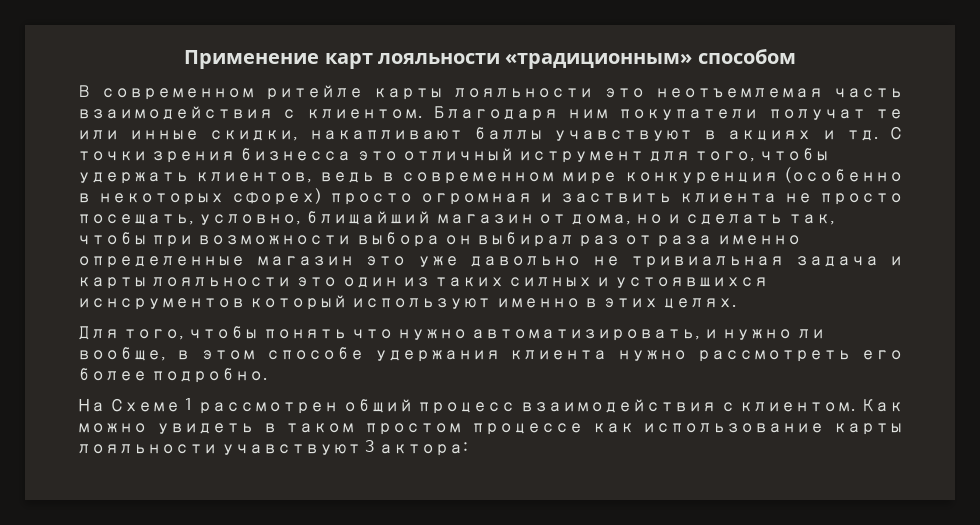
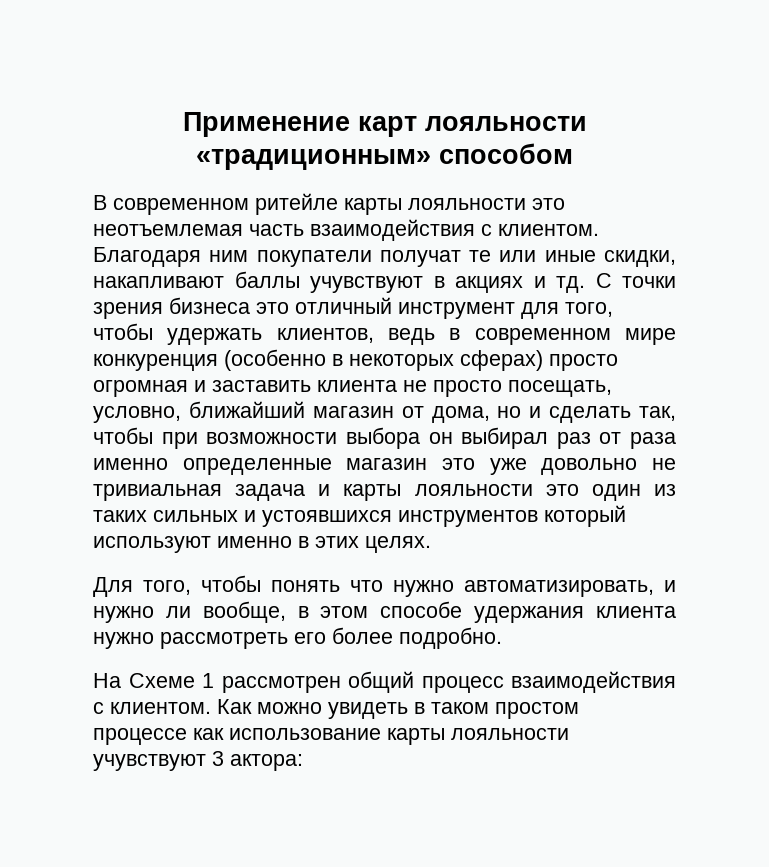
- Благодаря ним покупатели получат те или инные скидки, накапливают баллы учавствуют в акциях и тд.
+ Благодаря ним покупатели получат те или иные скидки, накапливают баллы учувствуют в акциях и тд.
- С точки зрения бизнесса это отличный иструмент для того, чтобы удержать клиентов, ведь в современном мире конкуренция (особенно в некоторых сфорех) просто огромная и заствить клиента не просто посещать, условно, блищайший магазин от дома, но и сделать так, чтобы при возможности выбора он выбирал раз от раза именно определенные магазин это уже давольно не тривиальная задача и карты лояльности это один из таких силных и устоявшихся иснсрументов который используют именно в этих целях.
+ С точки зрения бизнеса это отличный инструмент для того, чтобы удержать клиентов, ведь в современном мире конкуренция (особенно в некоторых сферах) просто огромная и заставить клиента не просто посещать, условно, ближайший магазин от дома, но и сделать так, чтобы при возможности выбора он выбирал раз от раза именно определенные магазин это уже довольно не тривиальная задача и карты лояльности это один из таких сильных и устоявшихся инструментов который используют именно в этих целях.
- Как можно увидеть в таком простом процессе как использование карты лояльности учавствуют 3 актора:
+ Как можно увидеть в таком простом процессе как использование карты лояльности учувствуют 3 актора:

